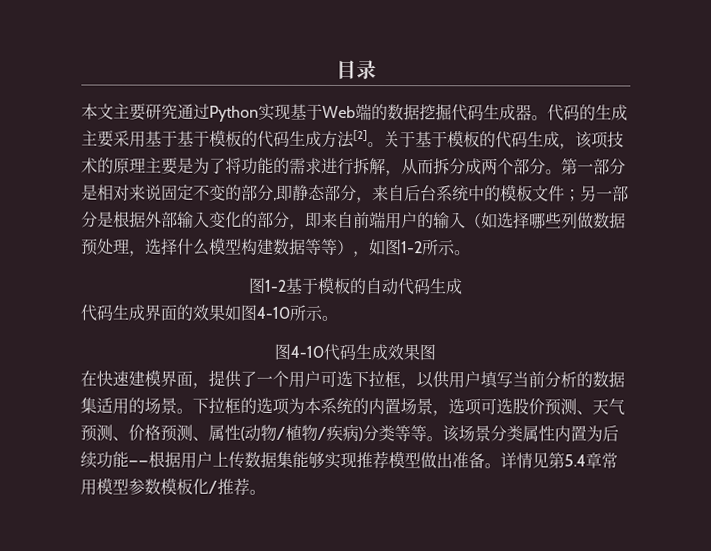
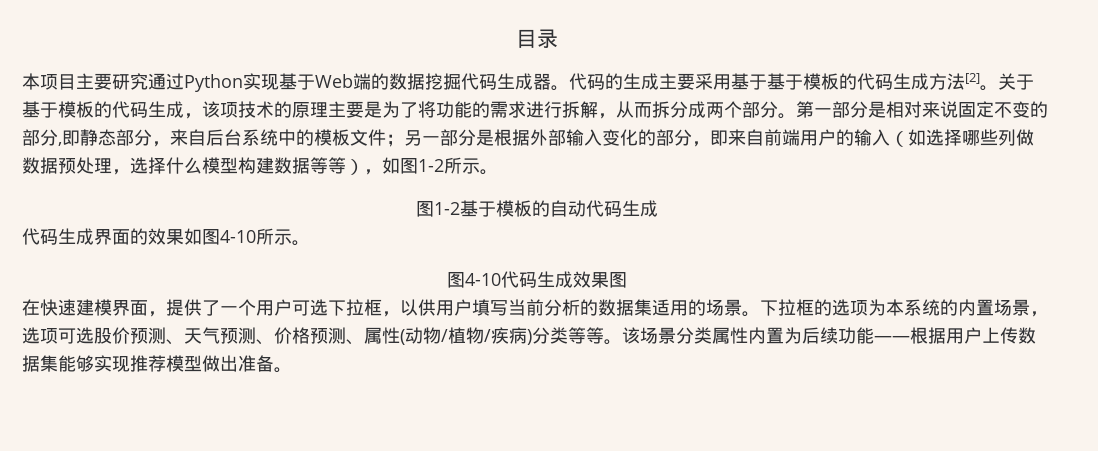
- 本文主要研究通过Python实现基于Web端的数据挖掘代码生成器。
+ 本项目主要研究通过Python实现基于Web端的数据挖掘代码生成器。
- 详情见第5.4章常用模型参数模板化/推荐。

